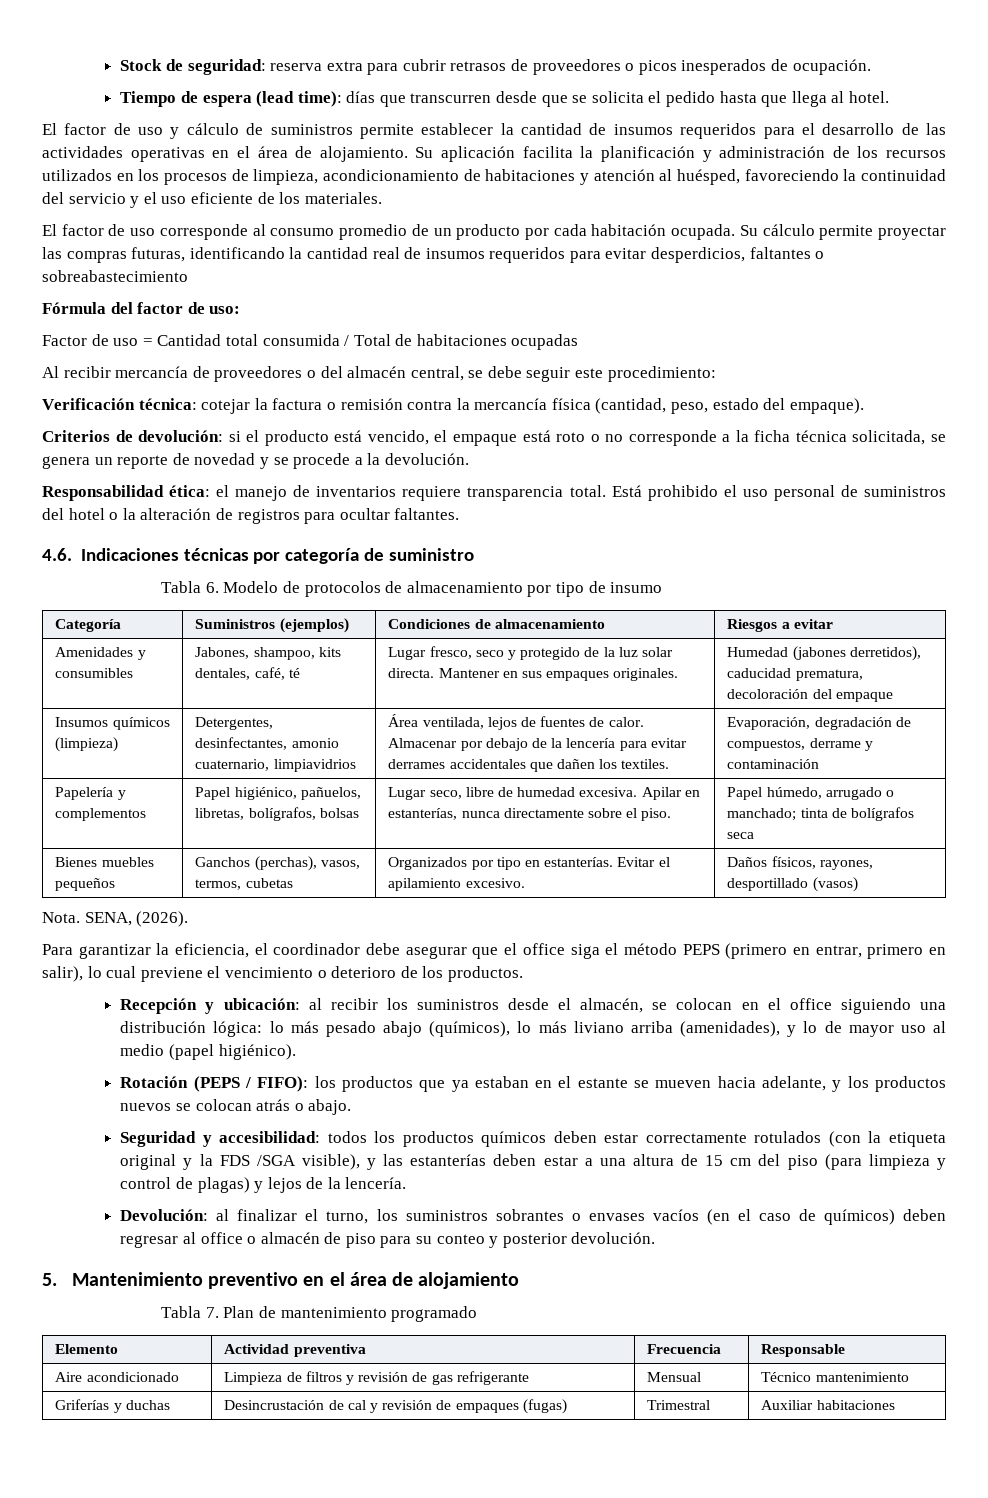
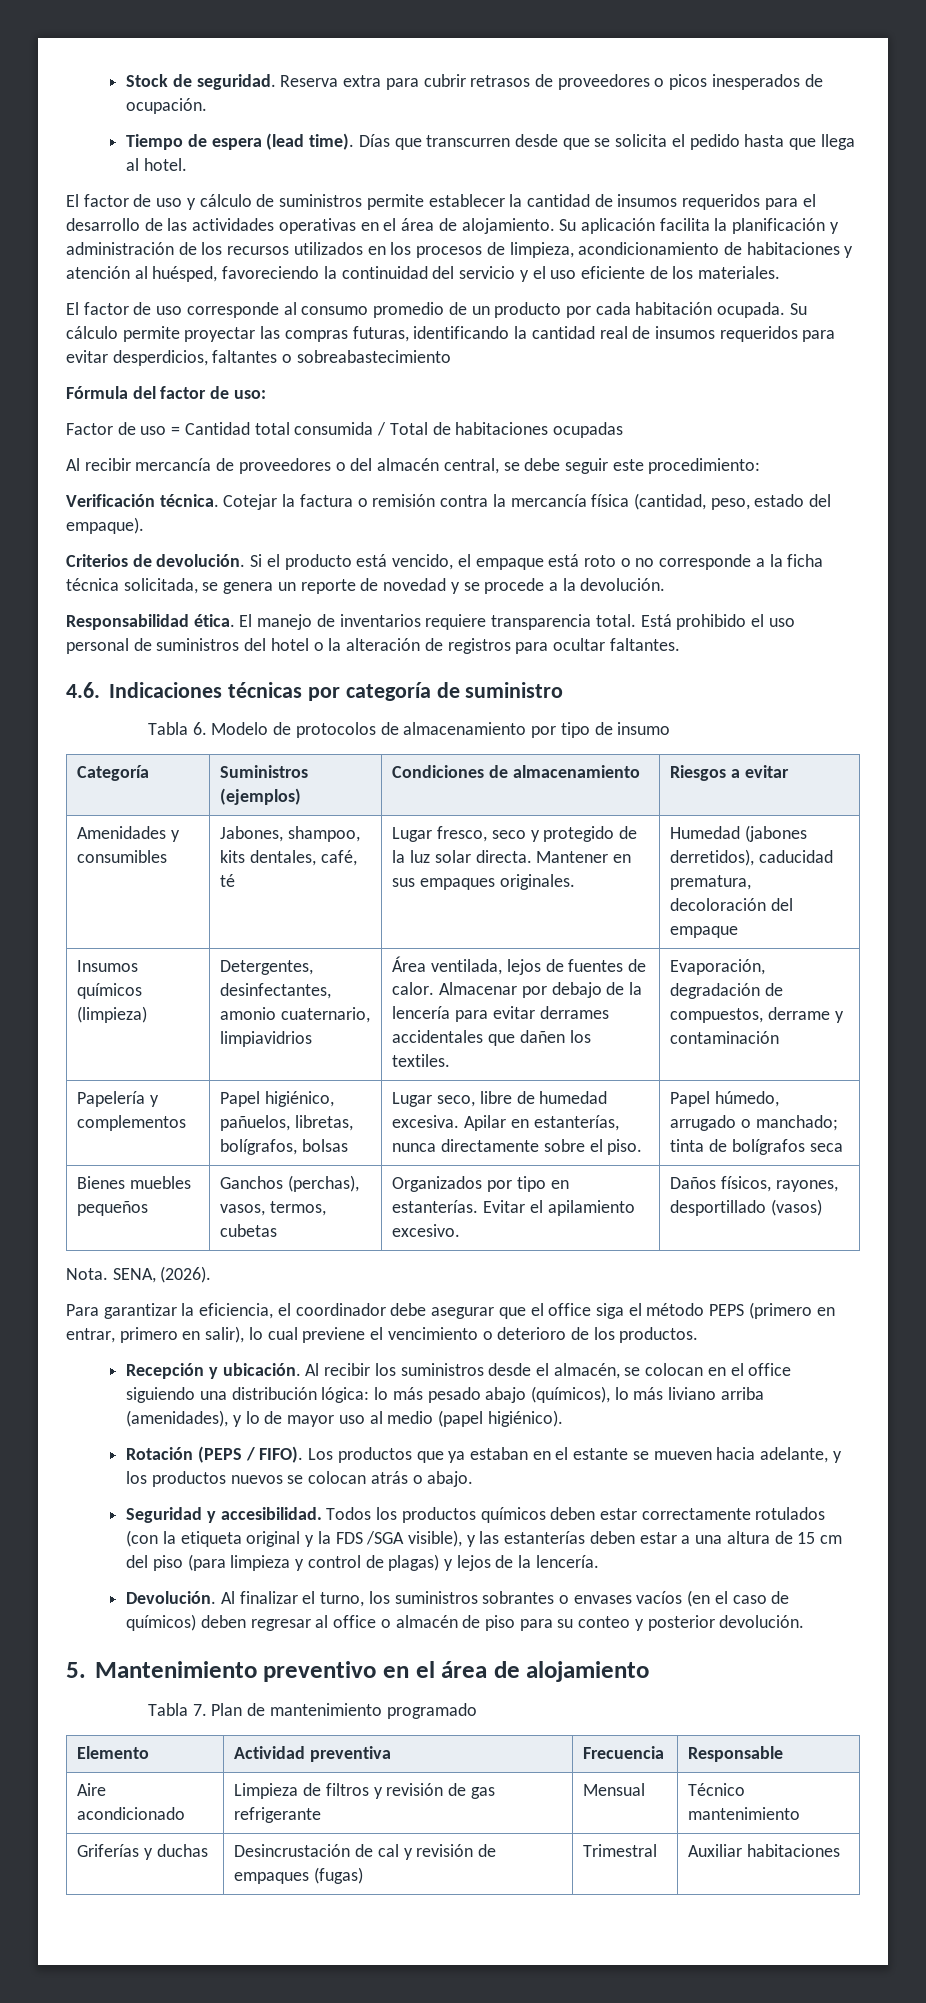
- Stock de seguridad: reserva extra para cubrir retrasos de proveedores o picos inesperados de ocupación.
+ Stock de seguridad. Reserva extra para cubrir retrasos de proveedores o picos inesperados de ocupación.
- Tiempo de espera (lead time): días que transcurren desde que se solicita el pedido hasta que llega al hotel.
+ Tiempo de espera (lead time). Días que transcurren desde que se solicita el pedido hasta que llega al hotel.
- Verificación técnica: cotejar la factura o remisión contra la mercancía física (cantidad, peso, estado del empaque).
+ Verificación técnica. Cotejar la factura o remisión contra la mercancía física (cantidad, peso, estado del empaque).
- Criterios de devolución: si el producto está vencido, el empaque está roto o no corresponde a la ficha técnica solicitada, se genera un reporte de novedad y se procede a la devolución.
+ Criterios de devolución. Si el producto está vencido, el empaque está roto o no corresponde a la ficha técnica solicitada, se genera un reporte de novedad y se procede a la devolución.
- Responsabilidad ética: el manejo de inventarios requiere transparencia total.
+ Responsabilidad ética. El manejo de inventarios requiere transparencia total.
- Recepción y ubicación: al recibir los suministros desde el almacén, se colocan en el office siguiendo una distribución lógica: lo más pesado abajo (químicos), lo más liviano arriba (amenidades), y lo de mayor uso al medio (papel higiénico).
+ Recepción y ubicación. Al recibir los suministros desde el almacén, se colocan en el office siguiendo una distribución lógica: lo más pesado abajo (químicos), lo más liviano arriba (amenidades), y lo de mayor uso al medio (papel higiénico).
- Rotación (PEPS / FIFO): los productos que ya estaban en el estante se mueven hacia adelante, y los productos nuevos se colocan atrás o abajo.
+ Rotación (PEPS / FIFO). Los productos que ya estaban en el estante se mueven hacia adelante, y los productos nuevos se colocan atrás o abajo.
- Seguridad y accesibilidad: todos los productos químicos deben estar correctamente rotulados (con la etiqueta original y la FDS /SGA visible), y las estanterías deben estar a una altura de 15 cm del piso (para limpieza y control de plagas) y lejos de la lencería.
+ Seguridad y accesibilidad. Todos los productos químicos deben estar correctamente rotulados (con la etiqueta original y la FDS /SGA visible), y las estanterías deben estar a una altura de 15 cm del piso (para limpieza y control de plagas) y lejos de la lencería.
- Devolución: al finalizar el turno, los suministros sobrantes o envases vacíos (en el caso de químicos) deben regresar al office o almacén de piso para su conteo y posterior devolución.
+ Devolución. Al finalizar el turno, los suministros sobrantes o envases vacíos (en el caso de químicos) deben regresar al office o almacén de piso para su conteo y posterior devolución.

